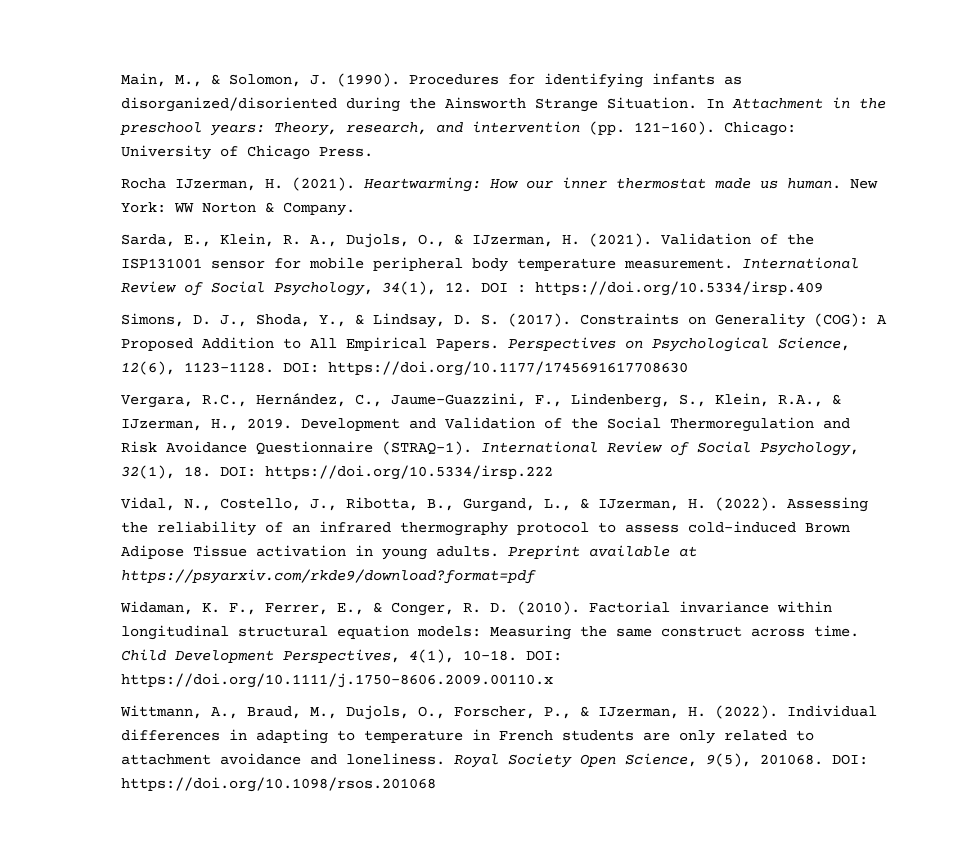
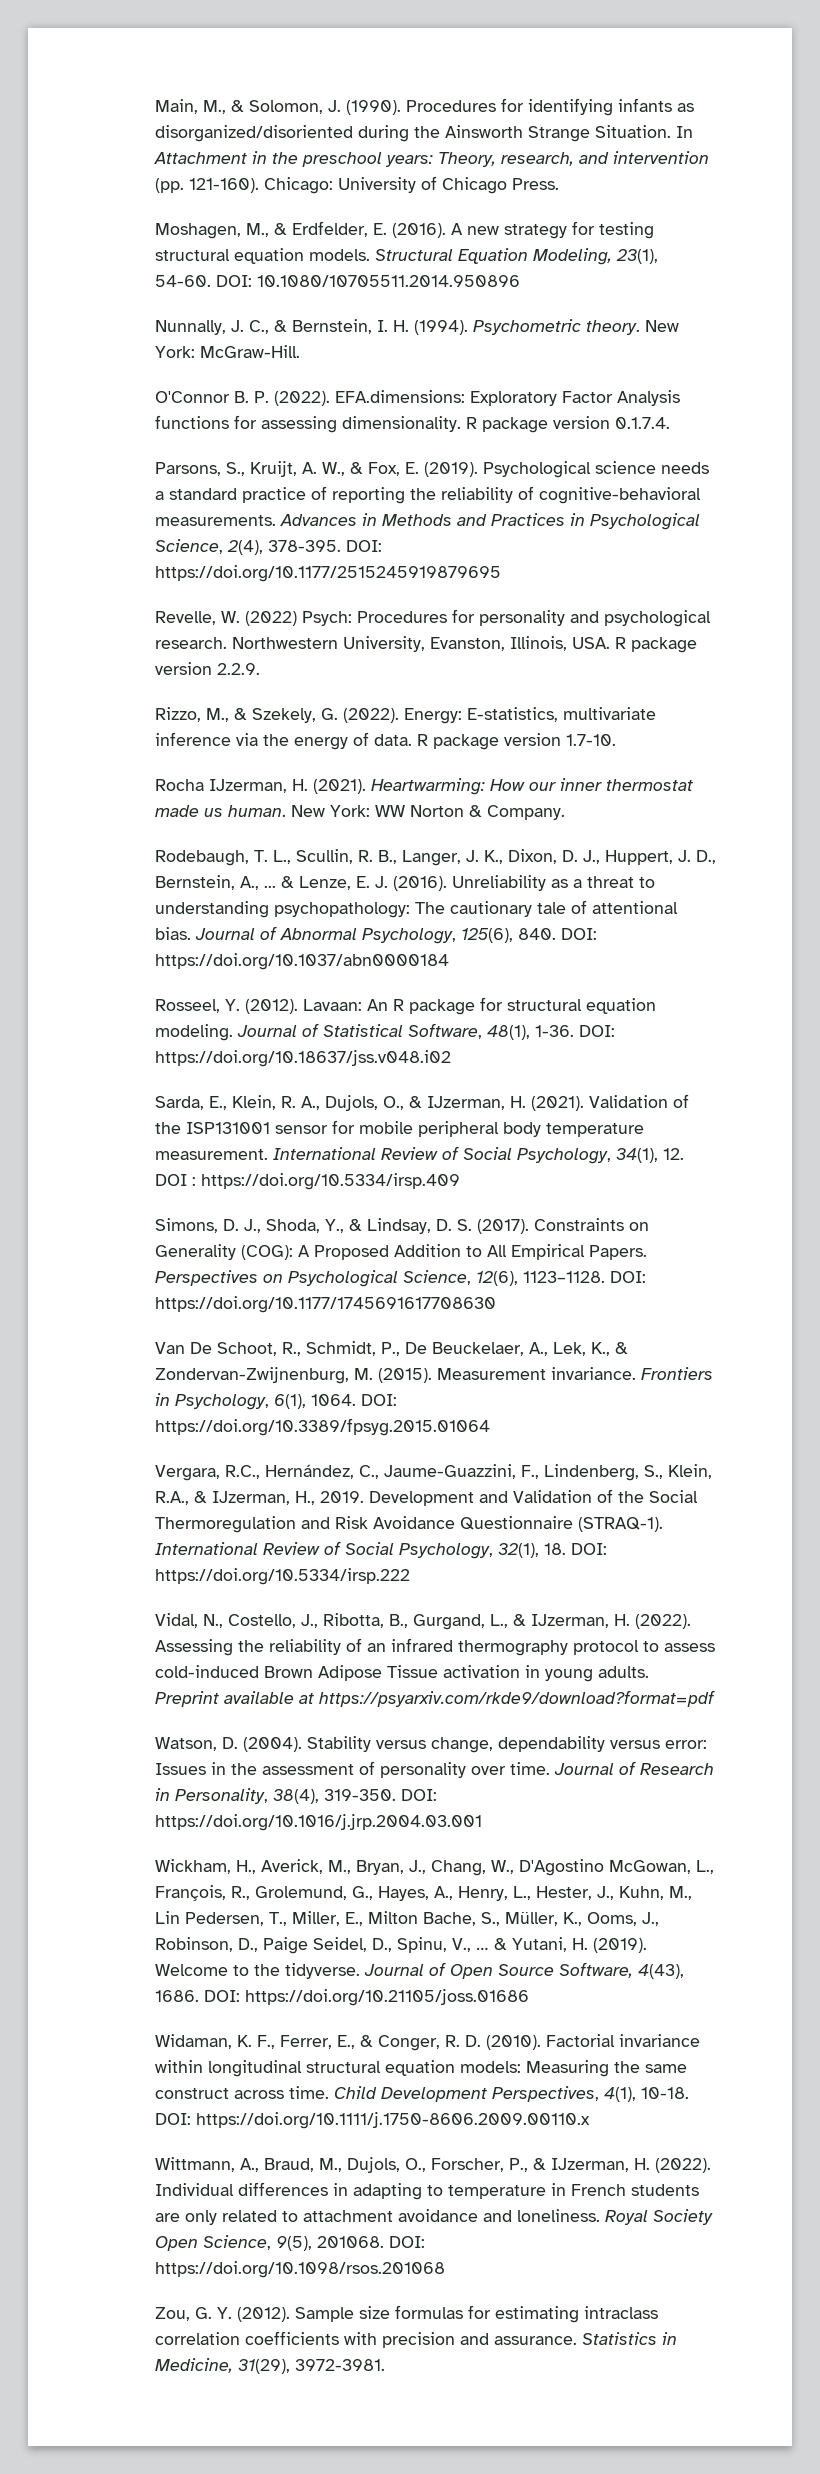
+ Moshagen, M., & Erdfelder, E. (2016). A new strategy for testing structural equation models. Structural Equation Modeling, 23(1), 54-60. DOI: 10.1080/10705511.2014.950896
+ Nunnally, J. C., & Bernstein, I. H. (1994). Psychometric theory. New York: McGraw-Hill.
+ O'Connor B. P. (2022). EFA.dimensions: Exploratory Factor Analysis functions for assessing dimensionality. R package version 0.1.7.4.
+ Parsons, S., Kruijt, A. W., & Fox, E. (2019). Psychological science needs a standard practice of reporting the reliability of cognitive-behavioral measurements. Advances in Methods and Practices in Psychological Science, 2(4), 378-395. DOI: https://doi.org/10.1177/2515245919879695
+ Revelle, W. (2022) Psych: Procedures for personality and psychological research. Northwestern University, Evanston, Illinois, USA. R package version 2.2.9.
+ Rizzo, M., & Szekely, G. (2022). Energy: E-statistics, multivariate inference via the energy of data. R package version 1.7-10.
+ Rodebaugh, T. L., Scullin, R. B., Langer, J. K., Dixon, D. J., Huppert, J. D., Bernstein, A., ... & Lenze, E. J. (2016). Unreliability as a threat to understanding psychopathology: The cautionary tale of attentional bias. Journal of Abnormal Psychology, 125(6), 840. DOI: https://doi.org/10.1037/abn0000184
+ Rosseel, Y. (2012). Lavaan: An R package for structural equation modeling. Journal of Statistical Software, 48(1), 1-36. DOI: https://doi.org/10.18637/jss.v048.i02
+ Van De Schoot, R., Schmidt, P., De Beuckelaer, A., Lek, K., & Zondervan-Zwijnenburg, M. (2015). Measurement invariance. Frontiers in Psychology, 6(1), 1064. DOI: https://doi.org/10.3389/fpsyg.2015.01064
+ Watson, D. (2004). Stability versus change, dependability versus error: Issues in the assessment of personality over time. Journal of Research in Personality, 38(4), 319-350. DOI: https://doi.org/10.1016/j.jrp.2004.03.001
+ Wickham, H., Averick, M., Bryan, J., Chang, W., D'Agostino McGowan, L., François, R., Grolemund, G., Hayes, A., Henry, L., Hester, J., Kuhn, M., Lin Pedersen, T., Miller, E., Milton Bache, S., Müller, K., Ooms, J., Robinson, D., Paige Seidel, D., Spinu, V., … & Yutani, H. (2019). Welcome to the tidyverse. Journal of Open Source Software, 4(43), 1686. DOI: https://doi.org/10.21105/joss.01686
+ Zou, G. Y. (2012). Sample size formulas for estimating intraclass correlation coefficients with precision and assurance. Statistics in Medicine, 31(29), 3972-3981.

